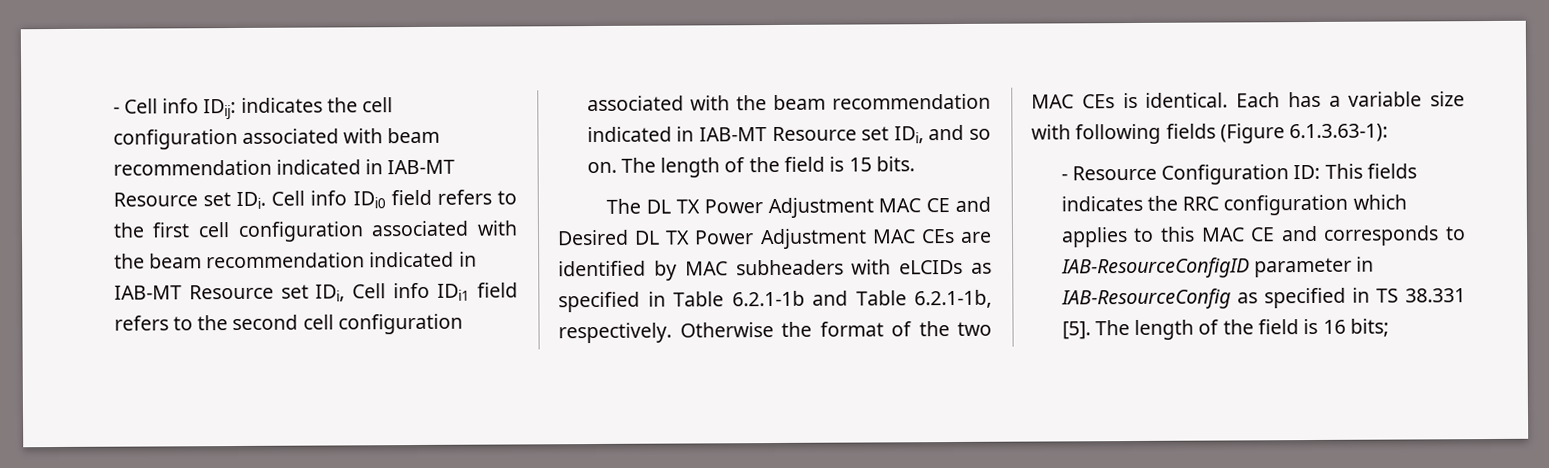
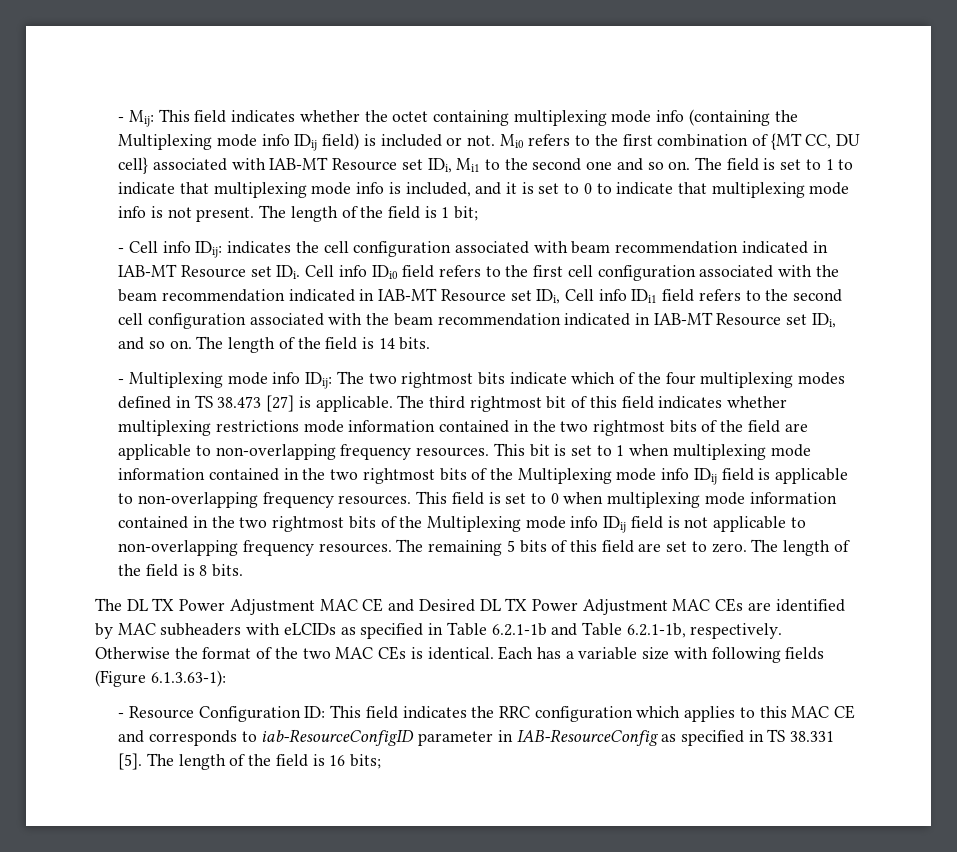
+ - Mij: This field indicates whether the octet containing multiplexing mode info (containing the Multiplexing mode info IDij field) is included or not. Mi0 refers to the first combination of {MT CC, DU cell} associated with IAB-MT Resource set IDi, Mi1 to the second one and so on. The field is set to 1 to indicate that multiplexing mode info is included, and it is set to 0 to indicate that multiplexing mode info is not present. The length of the field is 1 bit;
- The length of the field is 15 bits.
+ The length of the field is 14 bits.
+ - Multiplexing mode info IDij: The two rightmost bits indicate which of the four multiplexing modes defined in TS 38.473 [27] is applicable. The third rightmost bit of this field indicates whether multiplexing restrictions mode information contained in the two rightmost bits of the field are applicable to non-overlapping frequency resources. This bit is set to 1 when multiplexing mode information contained in the two rightmost bits of the Multiplexing mode info IDij field is applicable to non-overlapping frequency resources. This field is set to 0 when multiplexing mode information contained in the two rightmost bits of the Multiplexing mode info IDij field is not applicable to non-overlapping frequency resources. The remaining 5 bits of this field are set to zero. The length of the field is 8 bits.
- - Resource Configuration ID: This fields indicates the RRC configuration which applies to this MAC CE and corresponds to IAB-ResourceConfigID parameter in IAB-ResourceConfig as specified in TS 38.331 [5].
+ - Resource Configuration ID: This field indicates the RRC configuration which applies to this MAC CE and corresponds to iab-ResourceConfigID parameter in IAB-ResourceConfig as specified in TS 38.331 [5].

